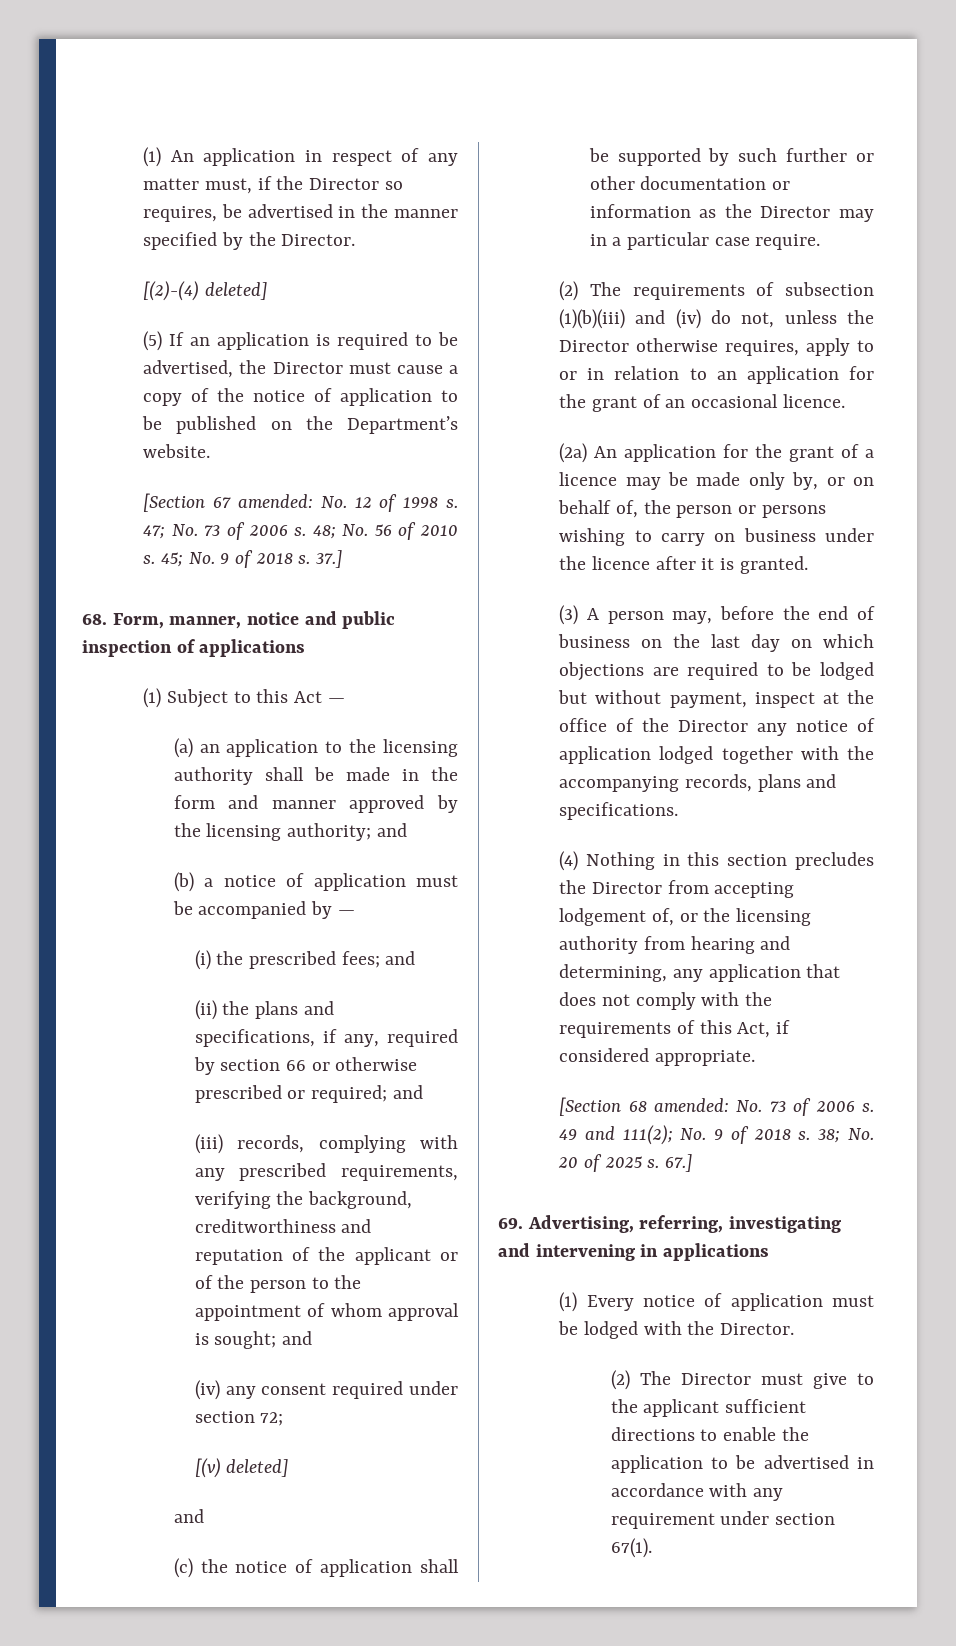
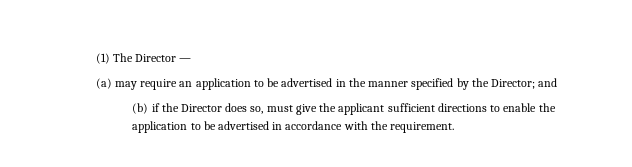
- (1) An application in respect of any matter must, if the Director so requires, be advertised in the manner specified by the Director.
- [(2)-(4) deleted]
- (5) If an application is required to be advertised, the Director must cause a copy of the notice of application to be published on the Department’s website.
- [Section 67 amended: No. 12 of 1998 s. 47; No. 73 of 2006 s. 48; No. 56 of 2010 s. 45; No. 9 of 2018 s. 37.]
- 68. Form, manner, notice and public inspection of applications
- (1) Subject to this Act —
- (a) an application to the licensing authority shall be made in the form and manner approved by the licensing authority; and
- (b) a notice of application must be accompanied by —
- (i) the prescribed fees; and
- (ii) the plans and specifications, if any, required by section 66 or otherwise prescribed or required; and
- (iii) records, complying with any prescribed requirements, verifying the background, creditworthiness and reputation of the applicant or of the person to the appointment of whom approval is sought; and
- (iv) any consent required under section 72;
- [(v) deleted]
- and
- (c) the notice of application shall be supported by such further or other documentation or information as the Director may in a particular case require.
- (2) The requirements of subsection (1)(b)(iii) and (iv) do not, unless the Director otherwise requires, apply to or in relation to an application for the grant of an occasional licence.
- (2a) An application for the grant of a licence may be made only by, or on behalf of, the person or persons wishing to carry on business under the licence after it is granted.
- (3) A person may, before the end of business on the last day on which objections are required to be lodged but without payment, inspect at the office of the Director any notice of application lodged together with the accompanying records, plans and specifications.
- (4) Nothing in this section precludes the Director from accepting lodgement of, or the licensing authority from hearing and determining, any application that does not comply with the requirements of this Act, if considered appropriate.
- [Section 68 amended: No. 73 of 2006 s. 49 and 111(2); No. 9 of 2018 s. 38; No. 20 of 2025 s. 67.]
- 69. Advertising, referring, investigating and intervening in applications
- (1) Every notice of application must be lodged with the Director.
- (2) The Director must give to the applicant sufficient directions to enable the application to be advertised in accordance with any requirement under section 67(1).
+ (1) The Director —
+ (a) may require an application to be advertised in the manner specified by the Director; and
+ (b) if the Director does so, must give the applicant sufficient directions to enable the application to be advertised in accordance with the requirement.

